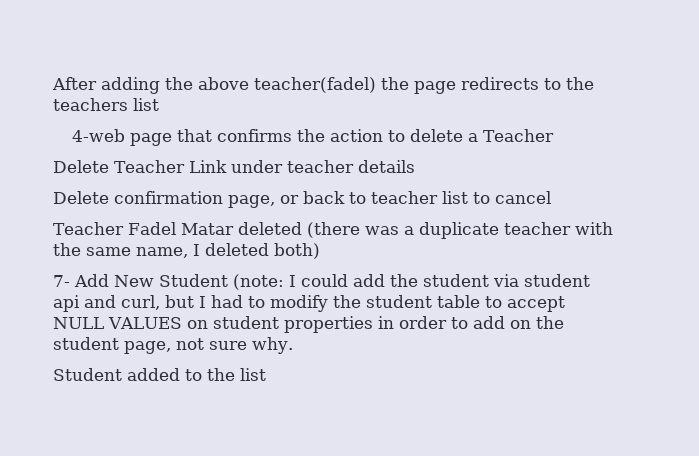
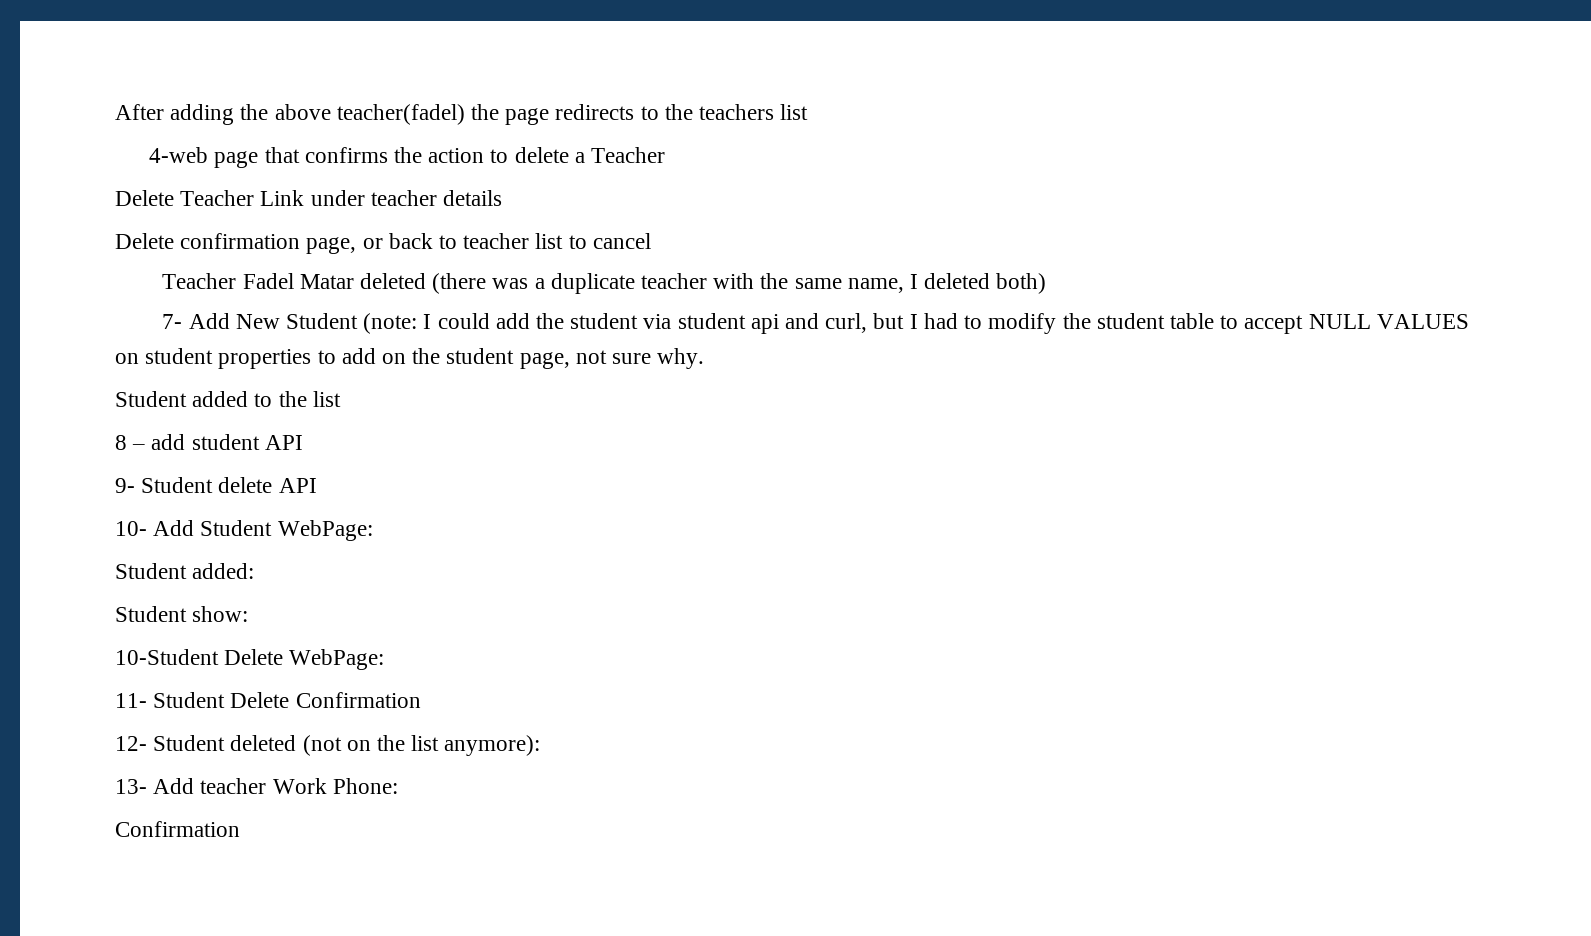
- 7- Add New Student (note: I could add the student via student api and curl, but I had to modify the student table to accept NULL VALUES on student properties in order to add on the student page, not sure why.
+ 7- Add New Student (note: I could add the student via student api and curl, but I had to modify the student table to accept NULL VALUES on student properties to add on the student page, not sure why.
+ 8 – add student API
+ 9- Student delete API
+ 10- Add Student WebPage:
+ Student added:
+ Student show:
+ 10-Student Delete WebPage:
+ 11- Student Delete Confirmation
+ 12- Student deleted (not on the list anymore):
+ 13- Add teacher Work Phone:
+ Confirmation

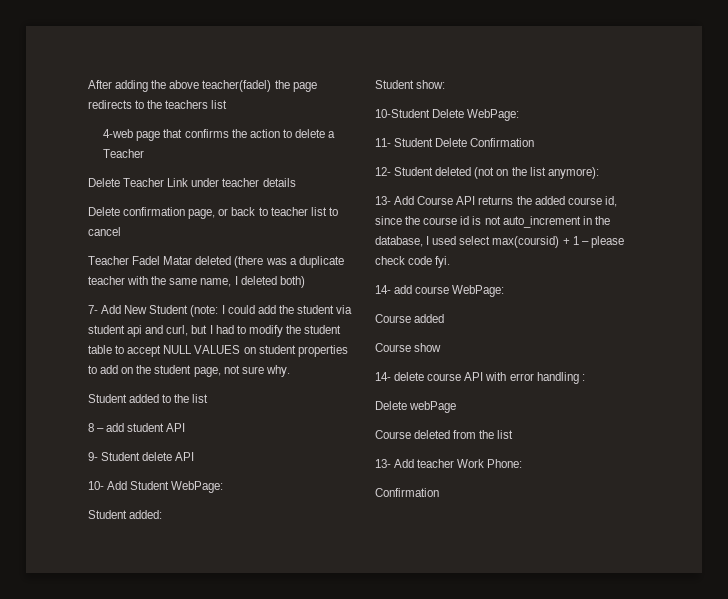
+ 13- Add Course API returns the added course id, since the course id is not auto_increment in the database, I used select max(coursid) + 1 – please check code fyi.
+ 14- add course WebPage:
+ Course added
+ Course show
+ 14- delete course API with error handling :
+ Delete webPage
+ Course deleted from the list

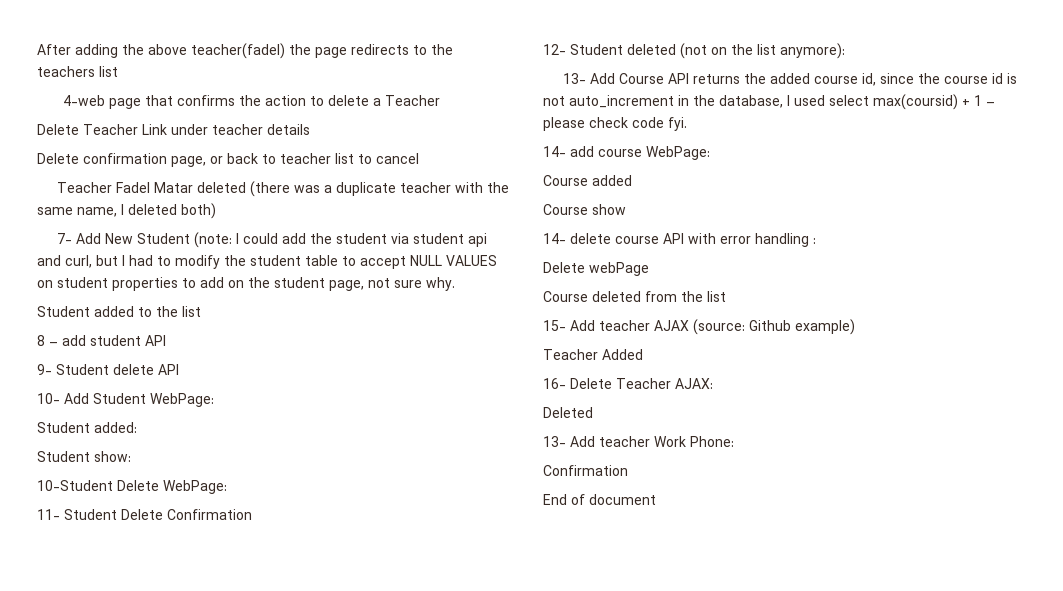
+ 15- Add teacher AJAX (source: Github example)
+ Teacher Added
+ 16- Delete Teacher AJAX:
+ Deleted
+ End of document

